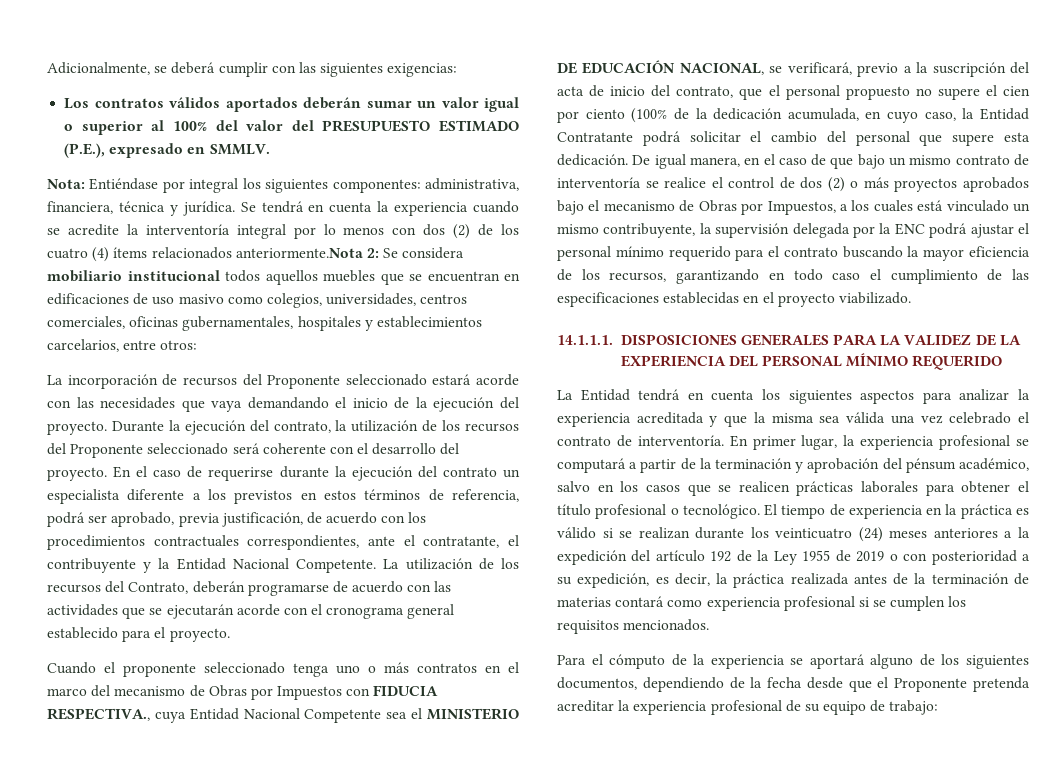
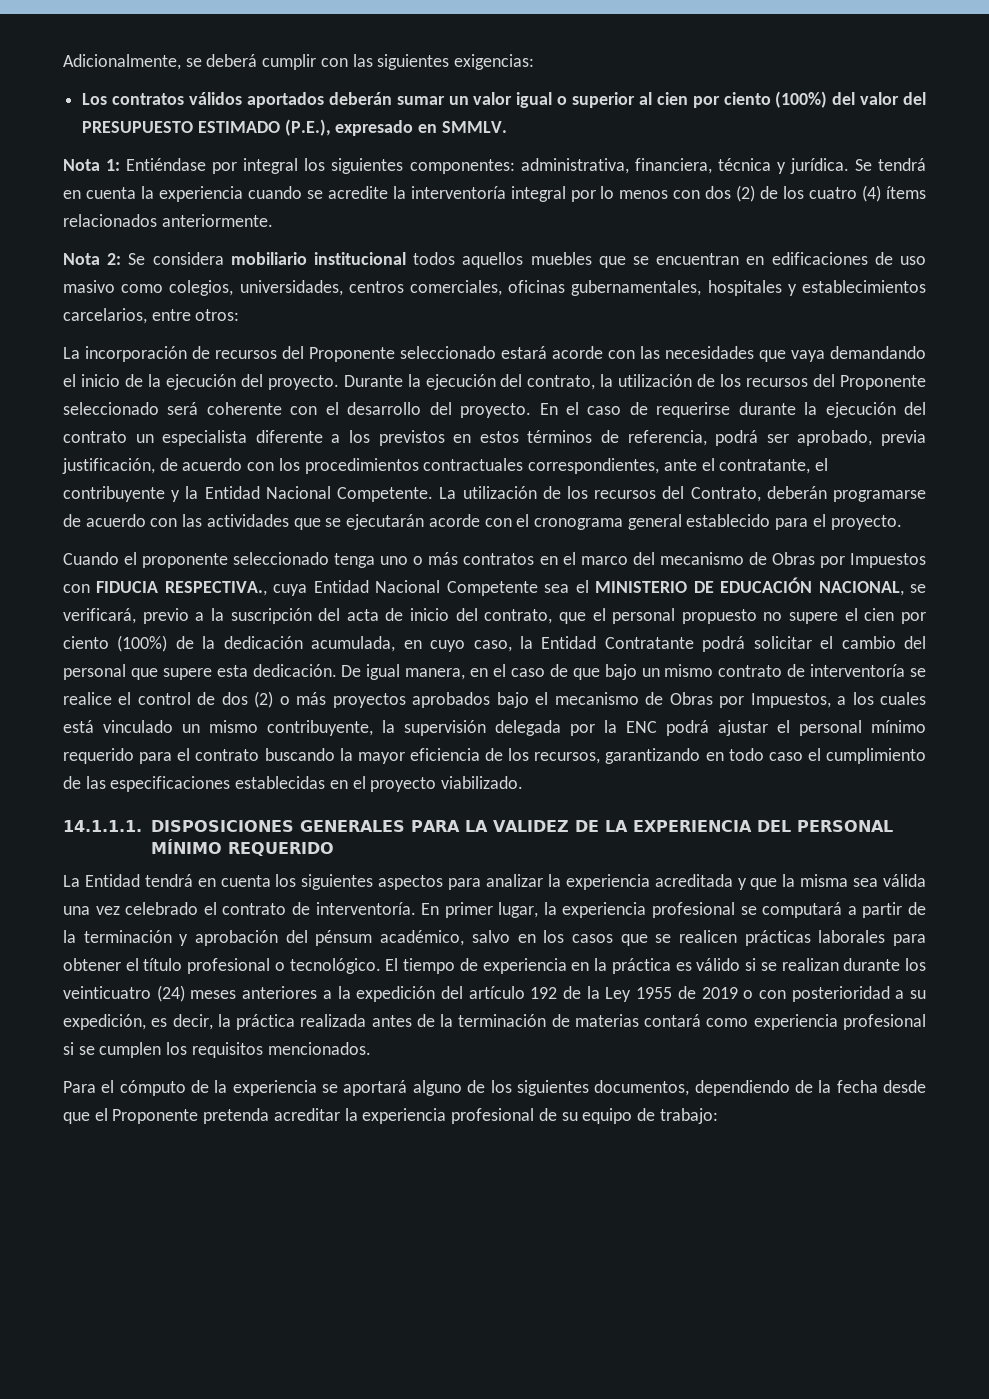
- Los contratos válidos aportados deberán sumar un valor igual o superior al 100% del valor del PRESUPUESTO ESTIMADO (P.E.), expresado en SMMLV.
+ Los contratos válidos aportados deberán sumar un valor igual o superior al cien por ciento (100%) del valor del PRESUPUESTO ESTIMADO (P.E.), expresado en SMMLV.
- Nota: Entiéndase por integral los siguientes componentes: administrativa, financiera, técnica y jurídica.
+ Nota 1: Entiéndase por integral los siguientes componentes: administrativa, financiera, técnica y jurídica.
- Se tendrá en cuenta la experiencia cuando se acredite la interventoría integral por lo menos con dos (2) de los cuatro (4) ítems relacionados anteriormente.Nota 2: Se considera mobiliario institucional todos aquellos muebles que se encuentran en edificaciones de uso masivo como colegios, universidades, centros comerciales, oficinas gubernamentales, hospitales y establecimientos carcelarios, entre otros:
+ Se tendrá en cuenta la experiencia cuando se acredite la interventoría integral por lo menos con dos (2) de los cuatro (4) ítems relacionados anteriormente.
+ Nota 2: Se considera mobiliario institucional todos aquellos muebles que se encuentran en edificaciones de uso masivo como colegios, universidades, centros comerciales, oficinas gubernamentales, hospitales y establecimientos carcelarios, entre otros:
- Cuando el proponente seleccionado tenga uno o más contratos en el marco del mecanismo de Obras por Impuestos con FIDUCIA RESPECTIVA., cuya Entidad Nacional Competente sea el MINISTERIO DE EDUCACIÓN NACIONAL, se verificará, previo a la suscripción del acta de inicio del contrato, que el personal propuesto no supere el cien por ciento (100% de la dedicación acumulada, en cuyo caso, la Entidad Contratante podrá solicitar el cambio del personal que supere esta dedicación.
+ Cuando el proponente seleccionado tenga uno o más contratos en el marco del mecanismo de Obras por Impuestos con FIDUCIA RESPECTIVA., cuya Entidad Nacional Competente sea el MINISTERIO DE EDUCACIÓN NACIONAL, se verificará, previo a la suscripción del acta de inicio del contrato, que el personal propuesto no supere el cien por ciento (100%) de la dedicación acumulada, en cuyo caso, la Entidad Contratante podrá solicitar el cambio del personal que supere esta dedicación.

